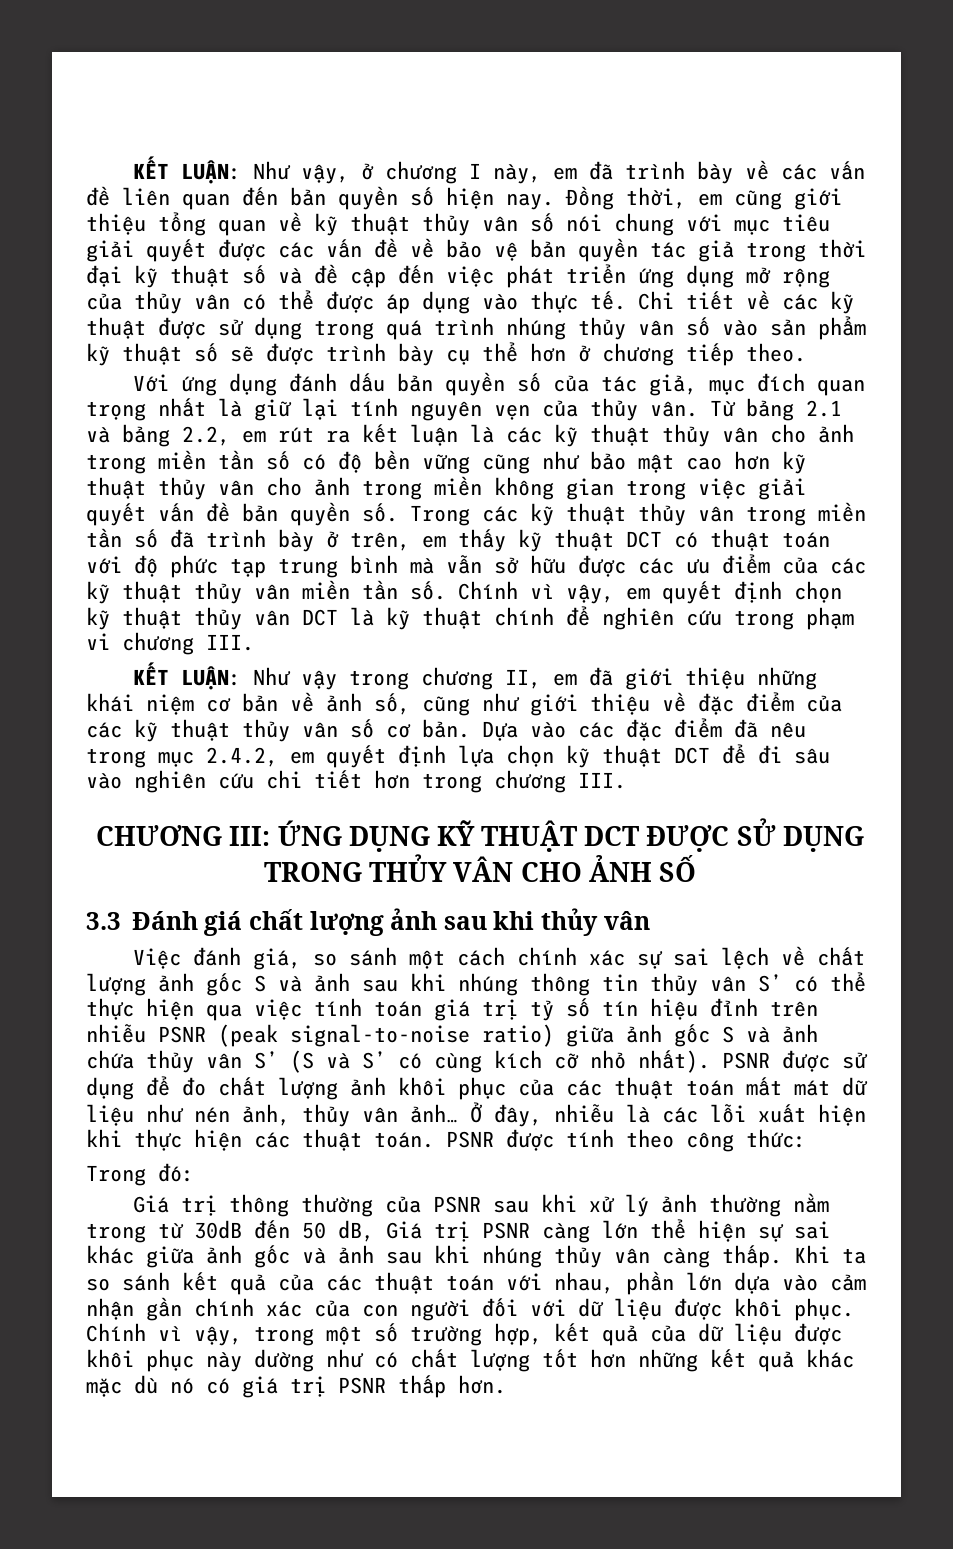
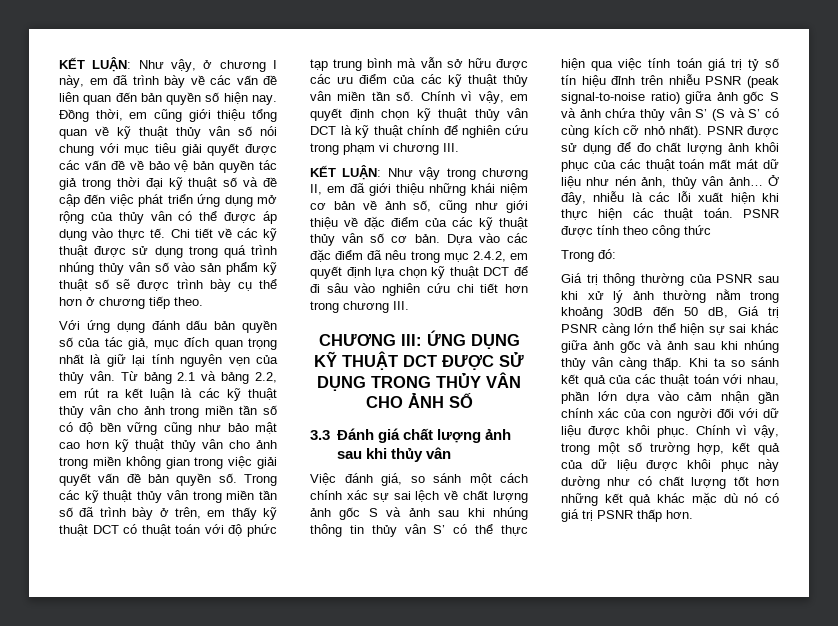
- PSNR được tính theo công thức:
+ PSNR được tính theo công thức
- Giá trị thông thường của PSNR sau khi xử lý ảnh thường nằm trong từ 30dB đến 50 dB, Giá trị PSNR càng lớn thể hiện sự sai khác giữa ảnh gốc và ảnh sau khi nhúng thủy vân càng thấp.
+ Giá trị thông thường của PSNR sau khi xử lý ảnh thường nằm trong khoảng 30dB đến 50 dB, Giá trị PSNR càng lớn thể hiện sự sai khác giữa ảnh gốc và ảnh sau khi nhúng thủy vân càng thấp.

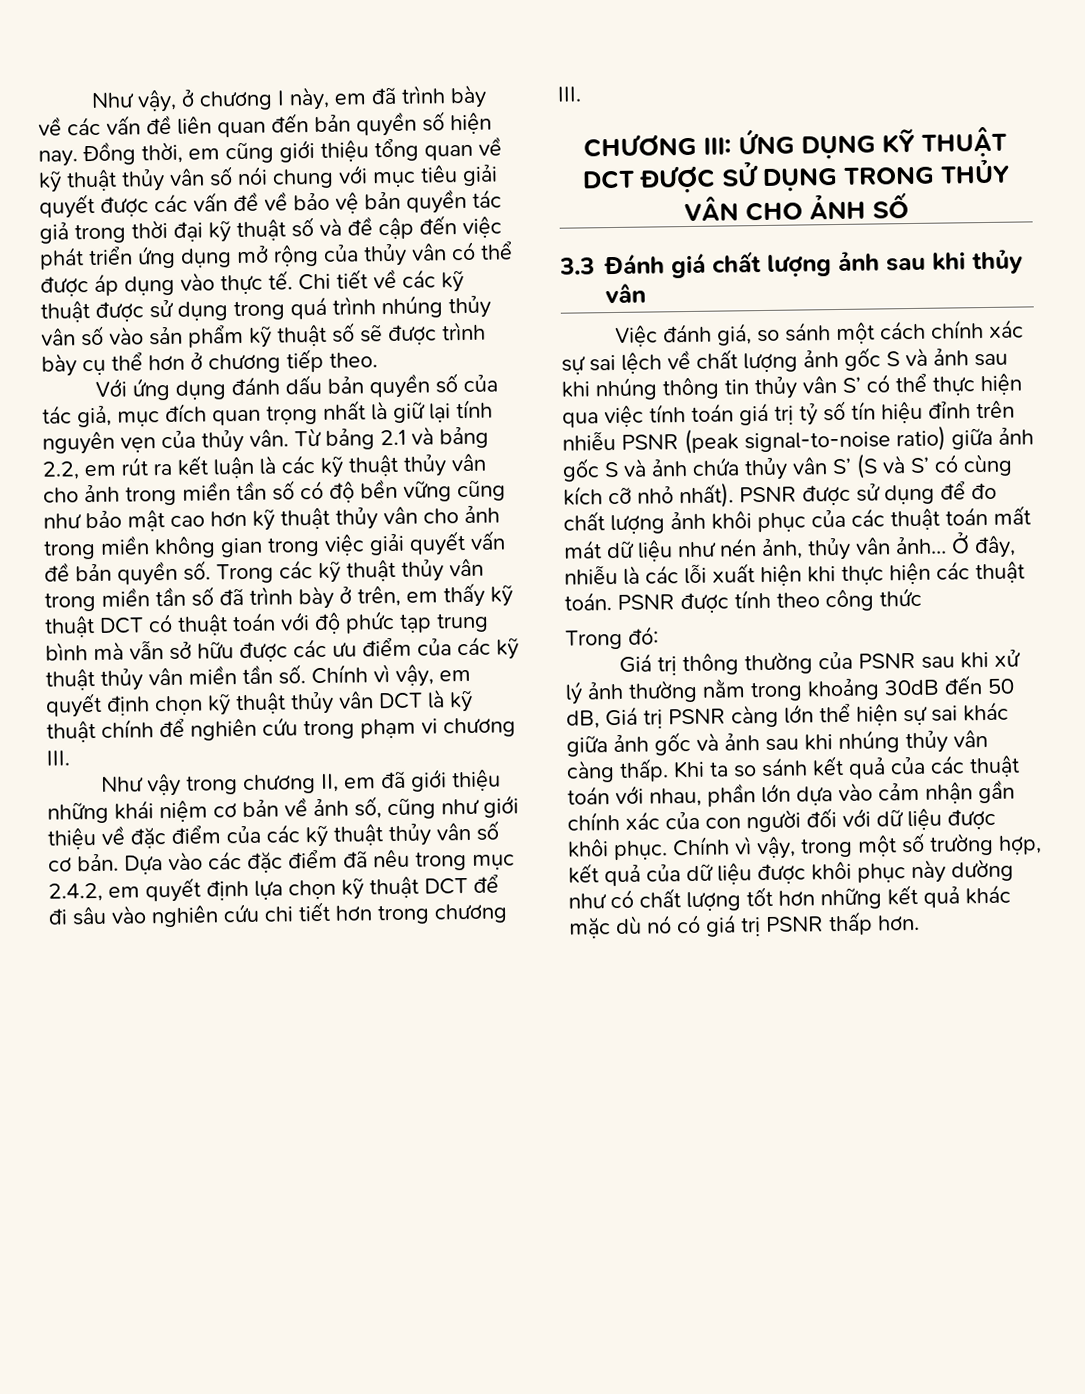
- KẾT LUẬN: Như vậy, ở chương I này, em đã trình bày về các vấn đề liên quan đến bản quyền số hiện nay.
+ Như vậy, ở chương I này, em đã trình bày về các vấn đề liên quan đến bản quyền số hiện nay.
- KẾT LUẬN: Như vậy trong chương II, em đã giới thiệu những khái niệm cơ bản về ảnh số, cũng như giới thiệu về đặc điểm của các kỹ thuật thủy vân số cơ bản.
+ Như vậy trong chương II, em đã giới thiệu những khái niệm cơ bản về ảnh số, cũng như giới thiệu về đặc điểm của các kỹ thuật thủy vân số cơ bản.

